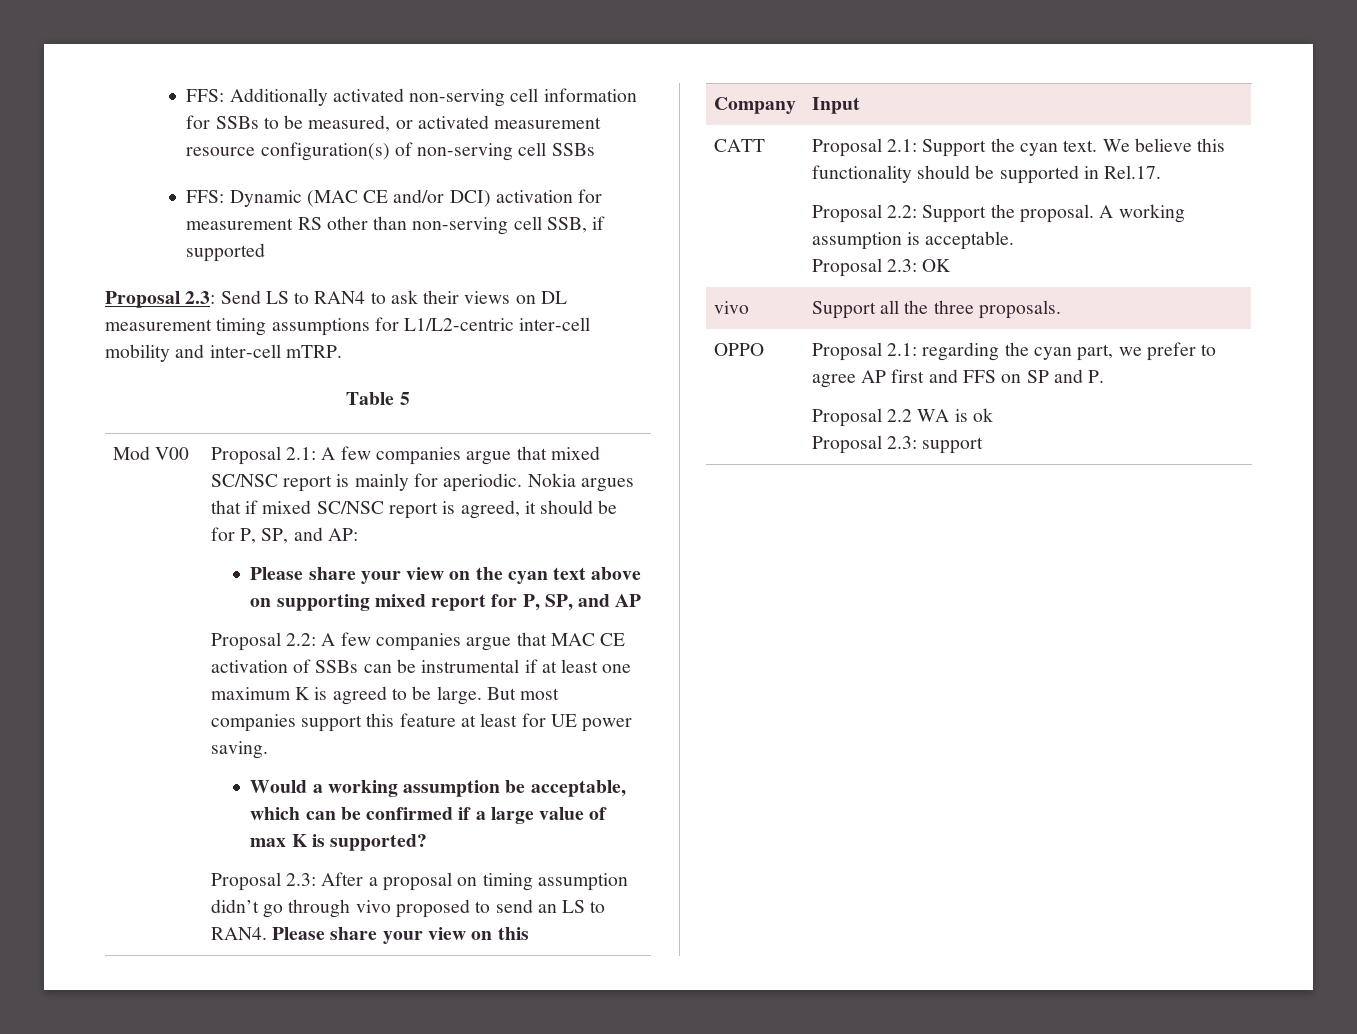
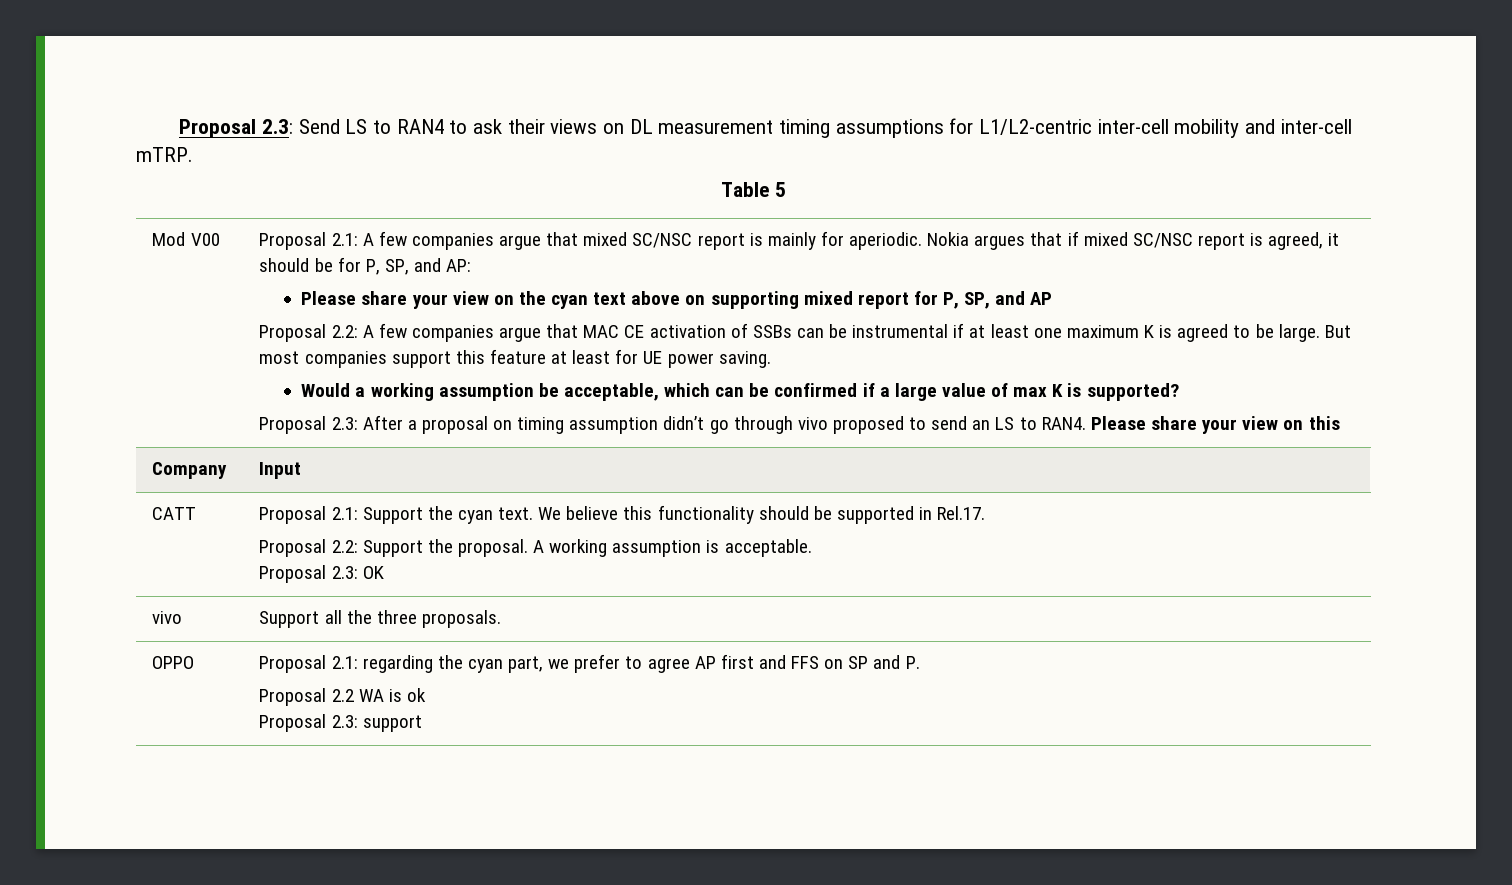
- FFS: Additionally activated non-serving cell information for SSBs to be measured, or activated measurement resource configuration(s) of non-serving cell SSBs
- FFS: Dynamic (MAC CE and/or DCI) activation for measurement RS other than non-serving cell SSB, if supported

